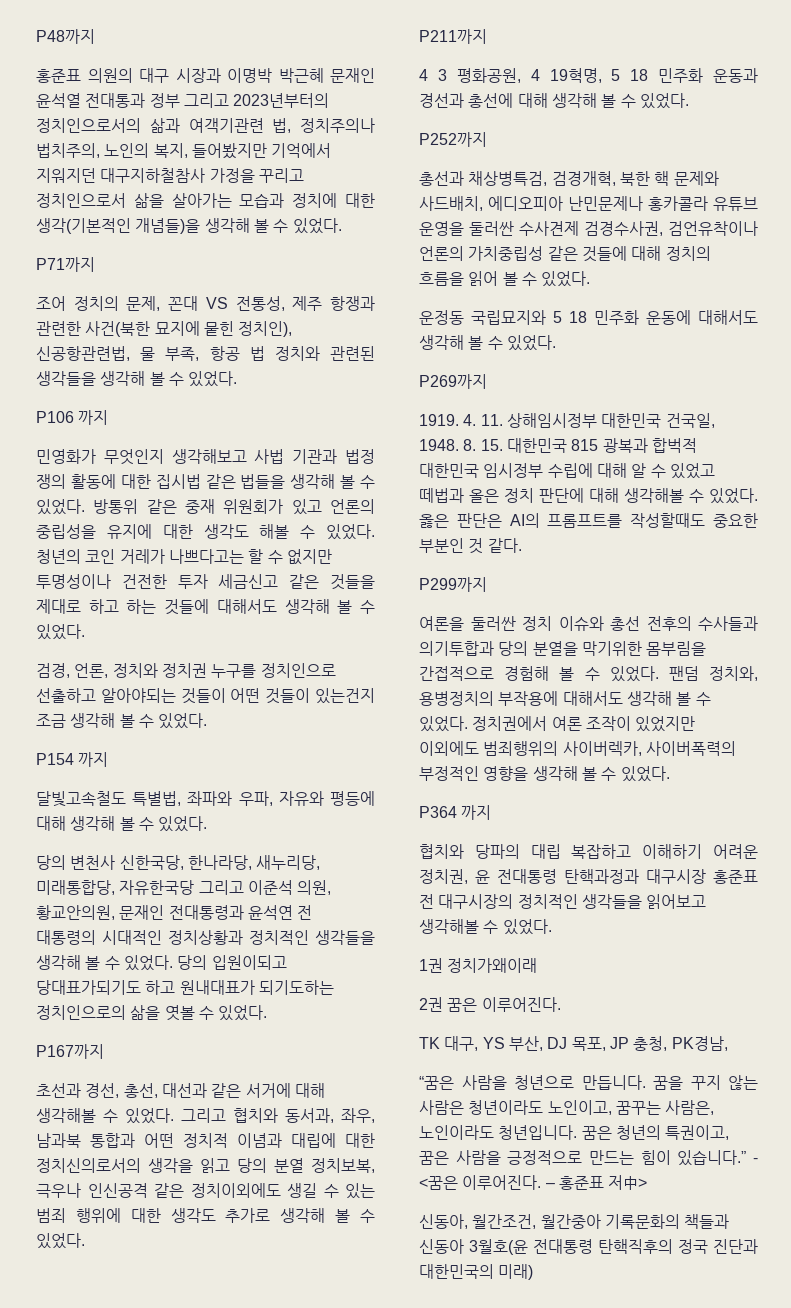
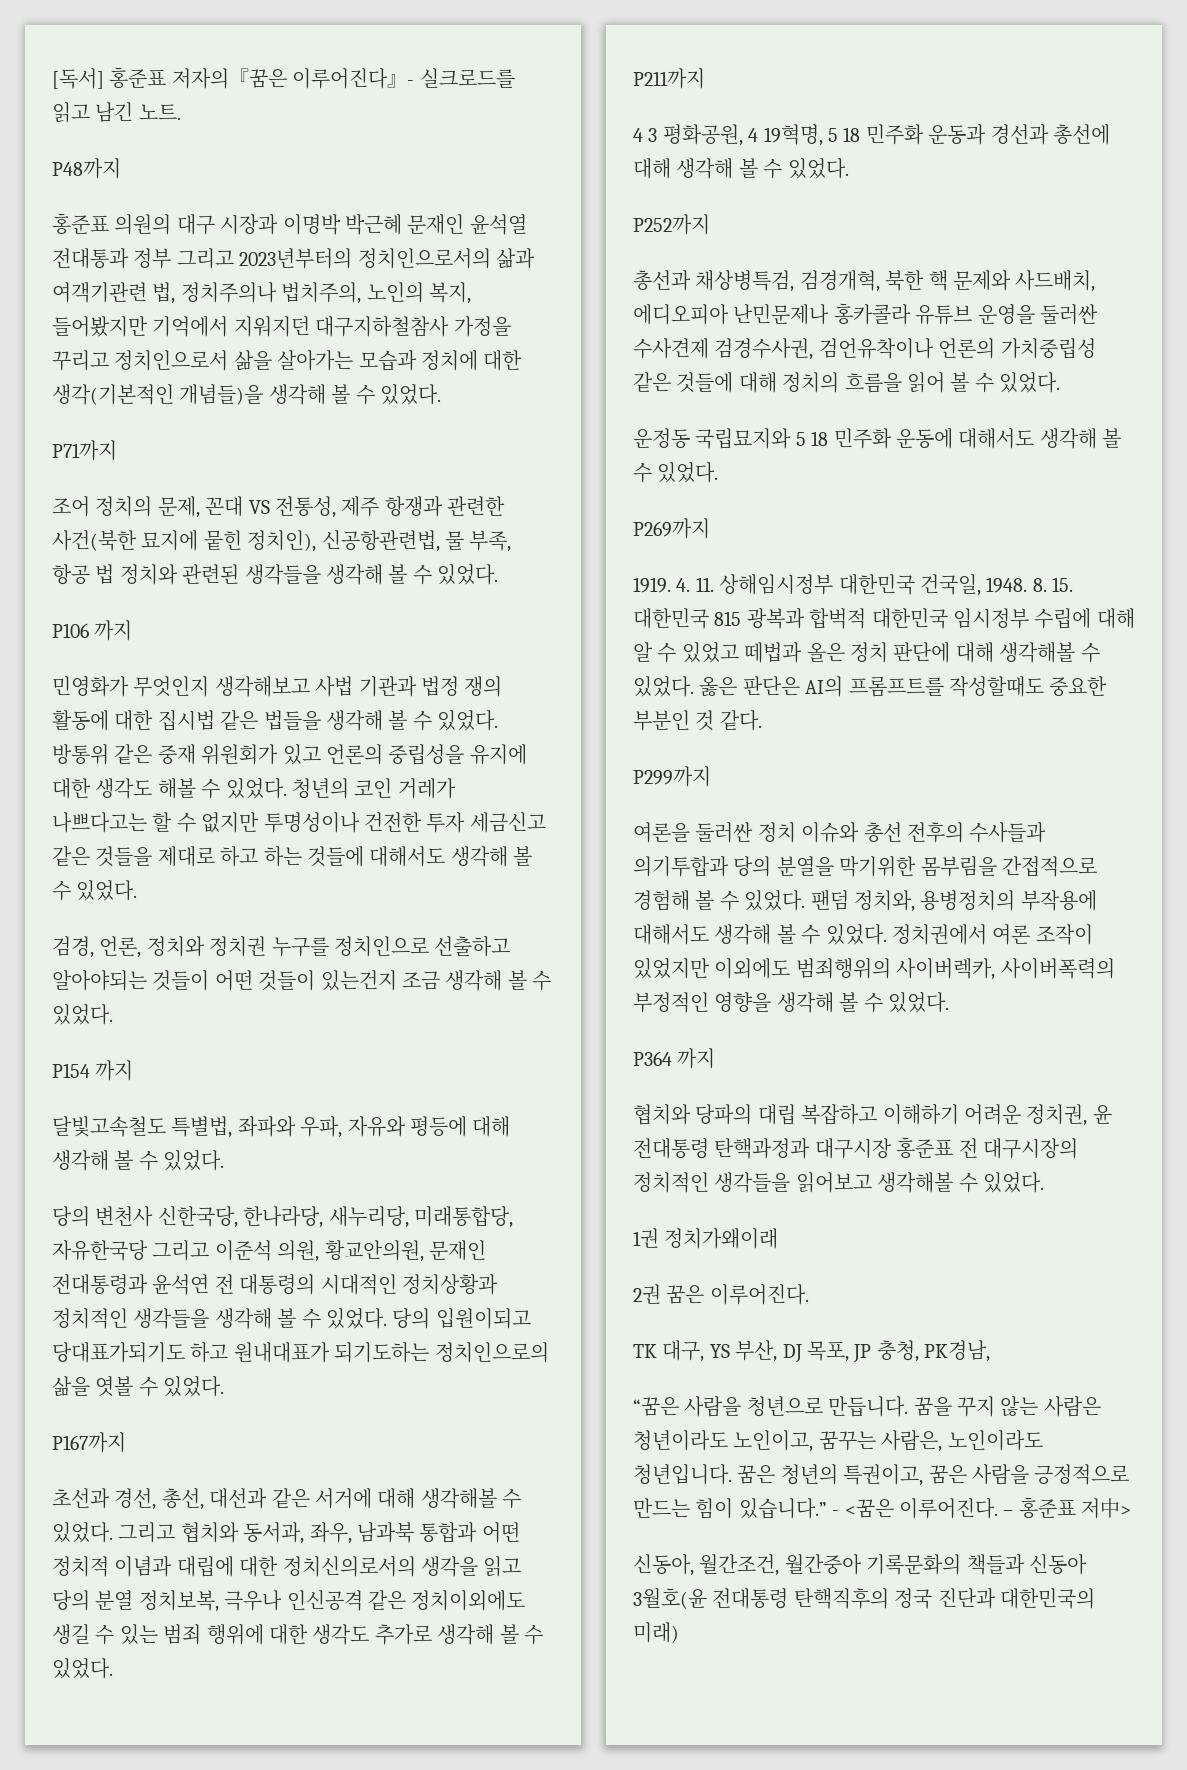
+ [독서] 홍준표 저자의『꿈은 이루어진다』- 실크로드를 읽고 남긴 노트.

